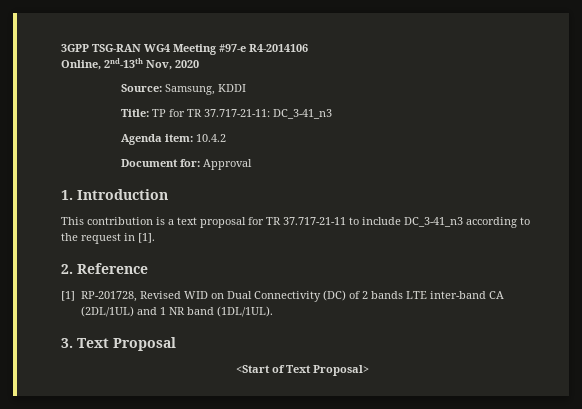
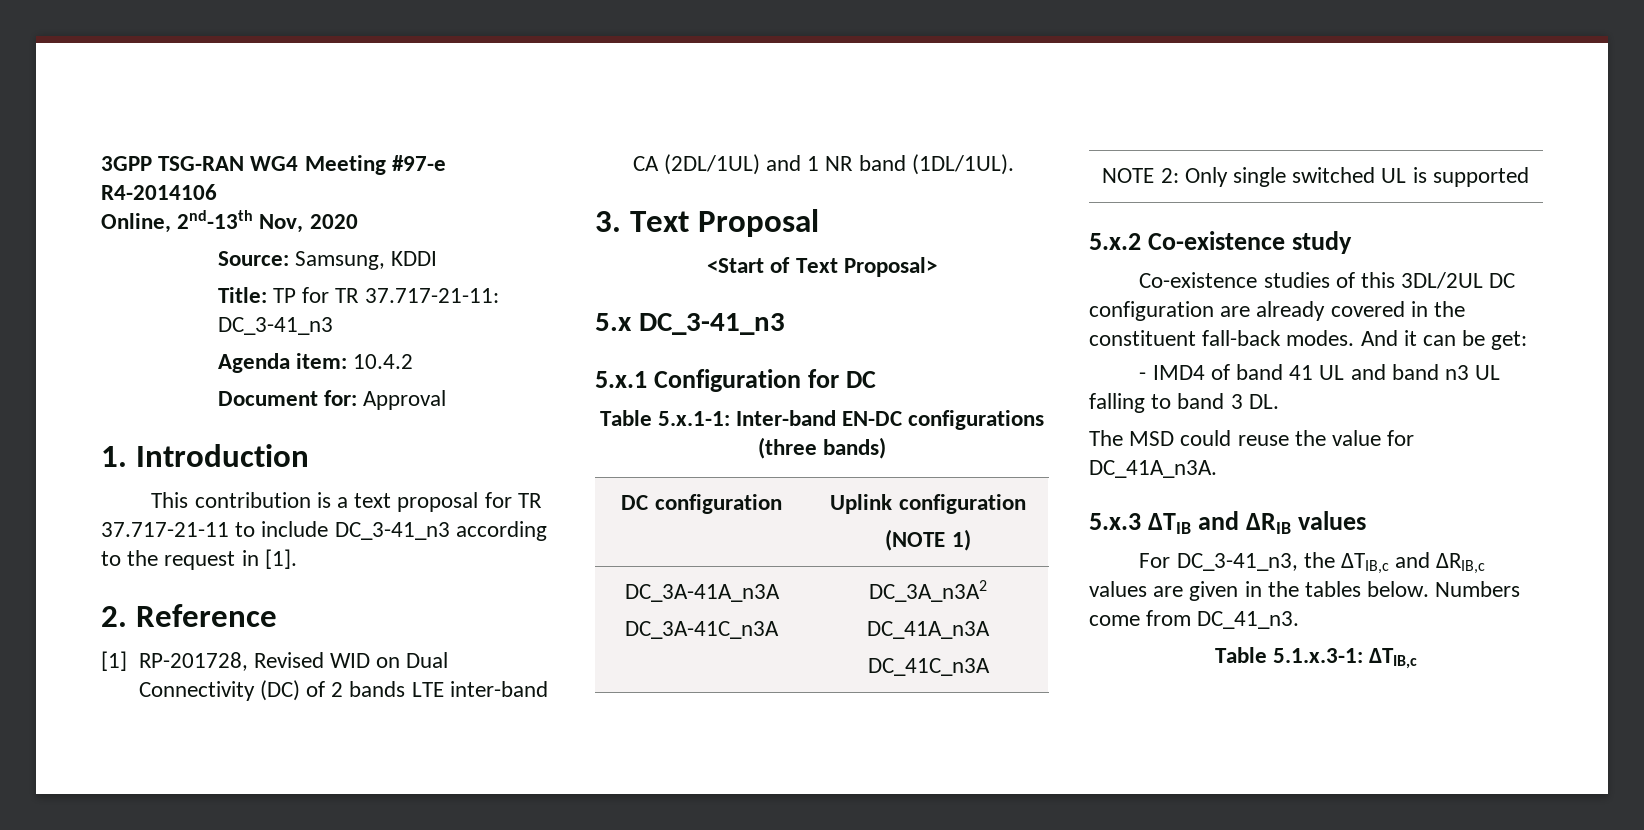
+ 5.x DC_3-41_n3
+ 5.x.1 Configuration for DC
+ Table 5.x.1-1: Inter-band EN-DC configurations (three bands)
+ DC configuration | Uplink configuration
+ (NOTE 1)
+ DC_3A-41A_n3A
+ DC_3A-41C_n3A | DC_3A_n3A2
+ DC_41A_n3A
+ DC_41C_n3A
+ NOTE 2: Only single switched UL is supported
+ 5.x.2 Co-existence study
+ Co-existence studies of this 3DL/2UL DC configuration are already covered in the constituent fall-back modes. And it can be get:
+ - IMD4 of band 41 UL and band n3 UL falling to band 3 DL.
+ The MSD could reuse the value for DC_41A_n3A.
+ 5.x.3 ∆TIB and ∆RIB values
+ For DC_3-41_n3, the ΔTIB,c and ΔRIB,c values are given in the tables below. Numbers come from DC_41_n3.
+ Table 5.1.x.3-1: ΔTIB,c

